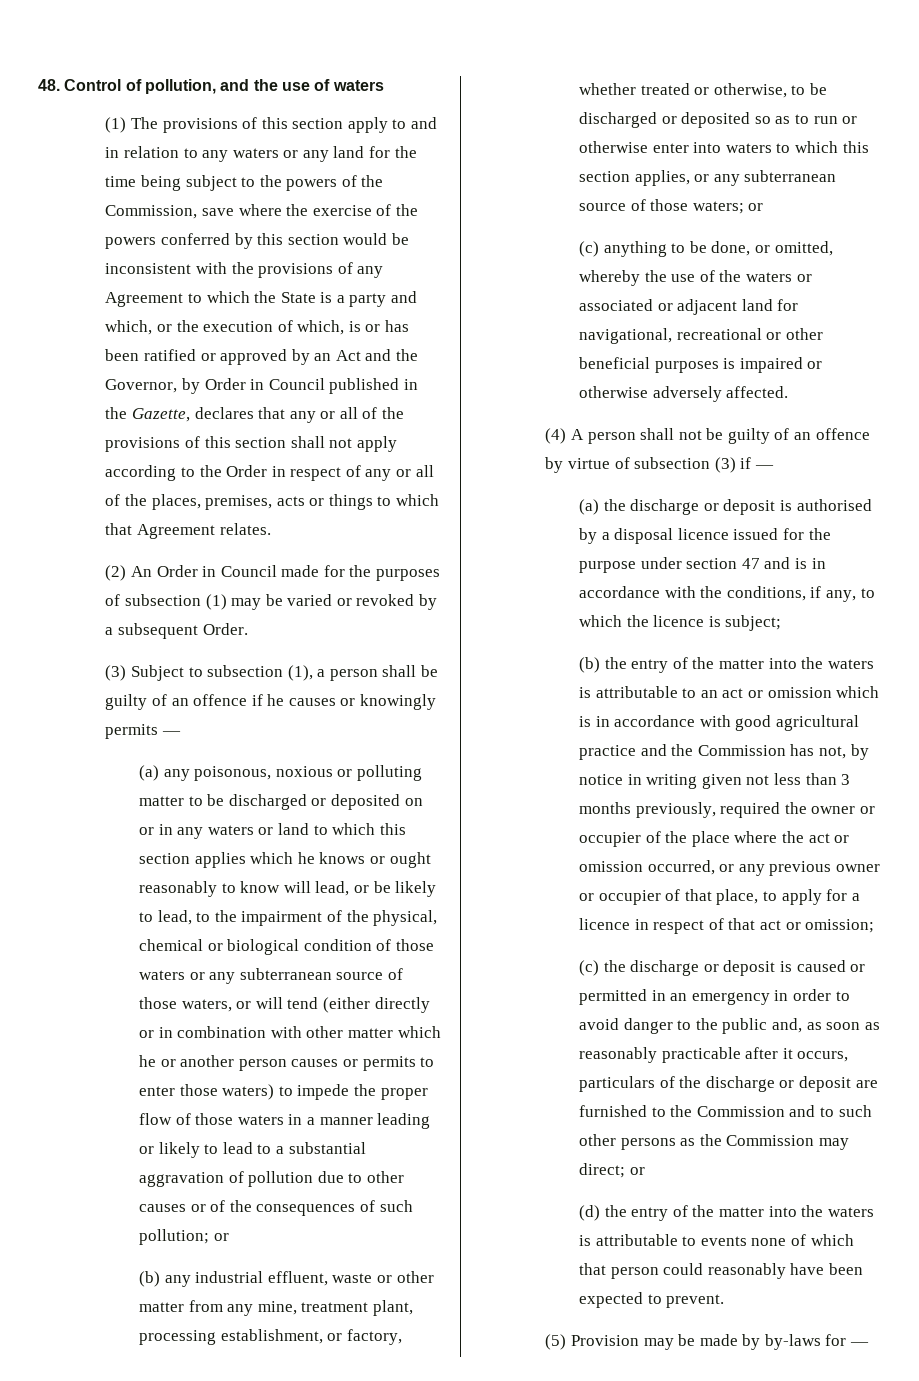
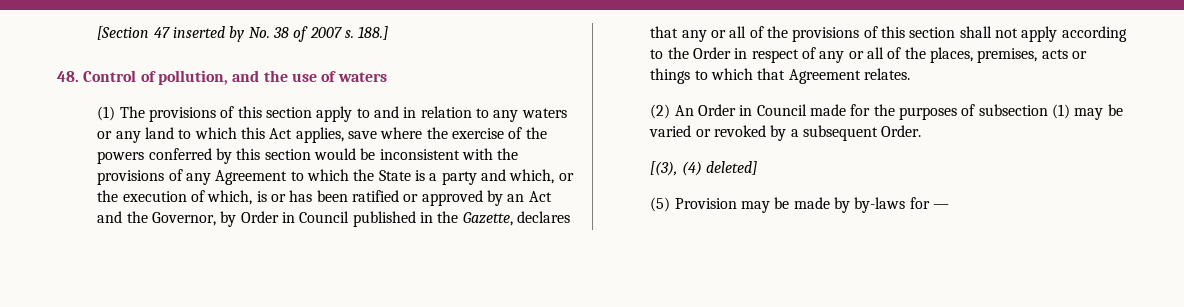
+ [Section 47 inserted by No. 38 of 2007 s. 188.]
- (1) The provisions of this section apply to and in relation to any waters or any land for the time being subject to the powers of the Commission, save where the exercise of the powers conferred by this section would be inconsistent with the provisions of any Agreement to which the State is a party and which, or the execution of which, is or has been ratified or approved by an Act and the Governor, by Order in Council published in the Gazette, declares that any or all of the provisions of this section shall not apply according to the Order in respect of any or all of the places, premises, acts or things to which that Agreement relates.
+ (1) The provisions of this section apply to and in relation to any waters or any land to which this Act applies, save where the exercise of the powers conferred by this section would be inconsistent with the provisions of any Agreement to which the State is a party and which, or the execution of which, is or has been ratified or approved by an Act and the Governor, by Order in Council published in the Gazette, declares that any or all of the provisions of this section shall not apply according to the Order in respect of any or all of the places, premises, acts or things to which that Agreement relates.
- (3) Subject to subsection (1), a person shall be guilty of an offence if he causes or knowingly permits —
- (a) any poisonous, noxious or polluting matter to be discharged or deposited on or in any waters or land to which this section applies which he knows or ought reasonably to know will lead, or be likely to lead, to the impairment of the physical, chemical or biological condition of those waters or any subterranean source of those waters, or will tend (either directly or in combination with other matter which he or another person causes or permits to enter those waters) to impede the proper flow of those waters in a manner leading or likely to lead to a substantial aggravation of pollution due to other causes or of the consequences of such pollution; or
- (b) any industrial effluent, waste or other matter from any mine, treatment plant, processing establishment, or factory, whether treated or otherwise, to be discharged or deposited so as to run or otherwise enter into waters to which this section applies, or any subterranean source of those waters; or
- (c) anything to be done, or omitted, whereby the use of the waters or associated or adjacent land for navigational, recreational or other beneficial purposes is impaired or otherwise adversely affected.
- (4) A person shall not be guilty of an offence by virtue of subsection (3) if —
- (a) the discharge or deposit is authorised by a disposal licence issued for the purpose under section 47 and is in accordance with the conditions, if any, to which the licence is subject;
- (b) the entry of the matter into the waters is attributable to an act or omission which is in accordance with good agricultural practice and the Commission has not, by notice in writing given not less than 3 months previously, required the owner or occupier of the place where the act or omission occurred, or any previous owner or occupier of that place, to apply for a licence in respect of that act or omission;
- (c) the discharge or deposit is caused or permitted in an emergency in order to avoid danger to the public and, as soon as reasonably practicable after it occurs, particulars of the discharge or deposit are furnished to the Commission and to such other persons as the Commission may direct; or
- (d) the entry of the matter into the waters is attributable to events none of which that person could reasonably have been expected to prevent.
+ [(3), (4) deleted]

